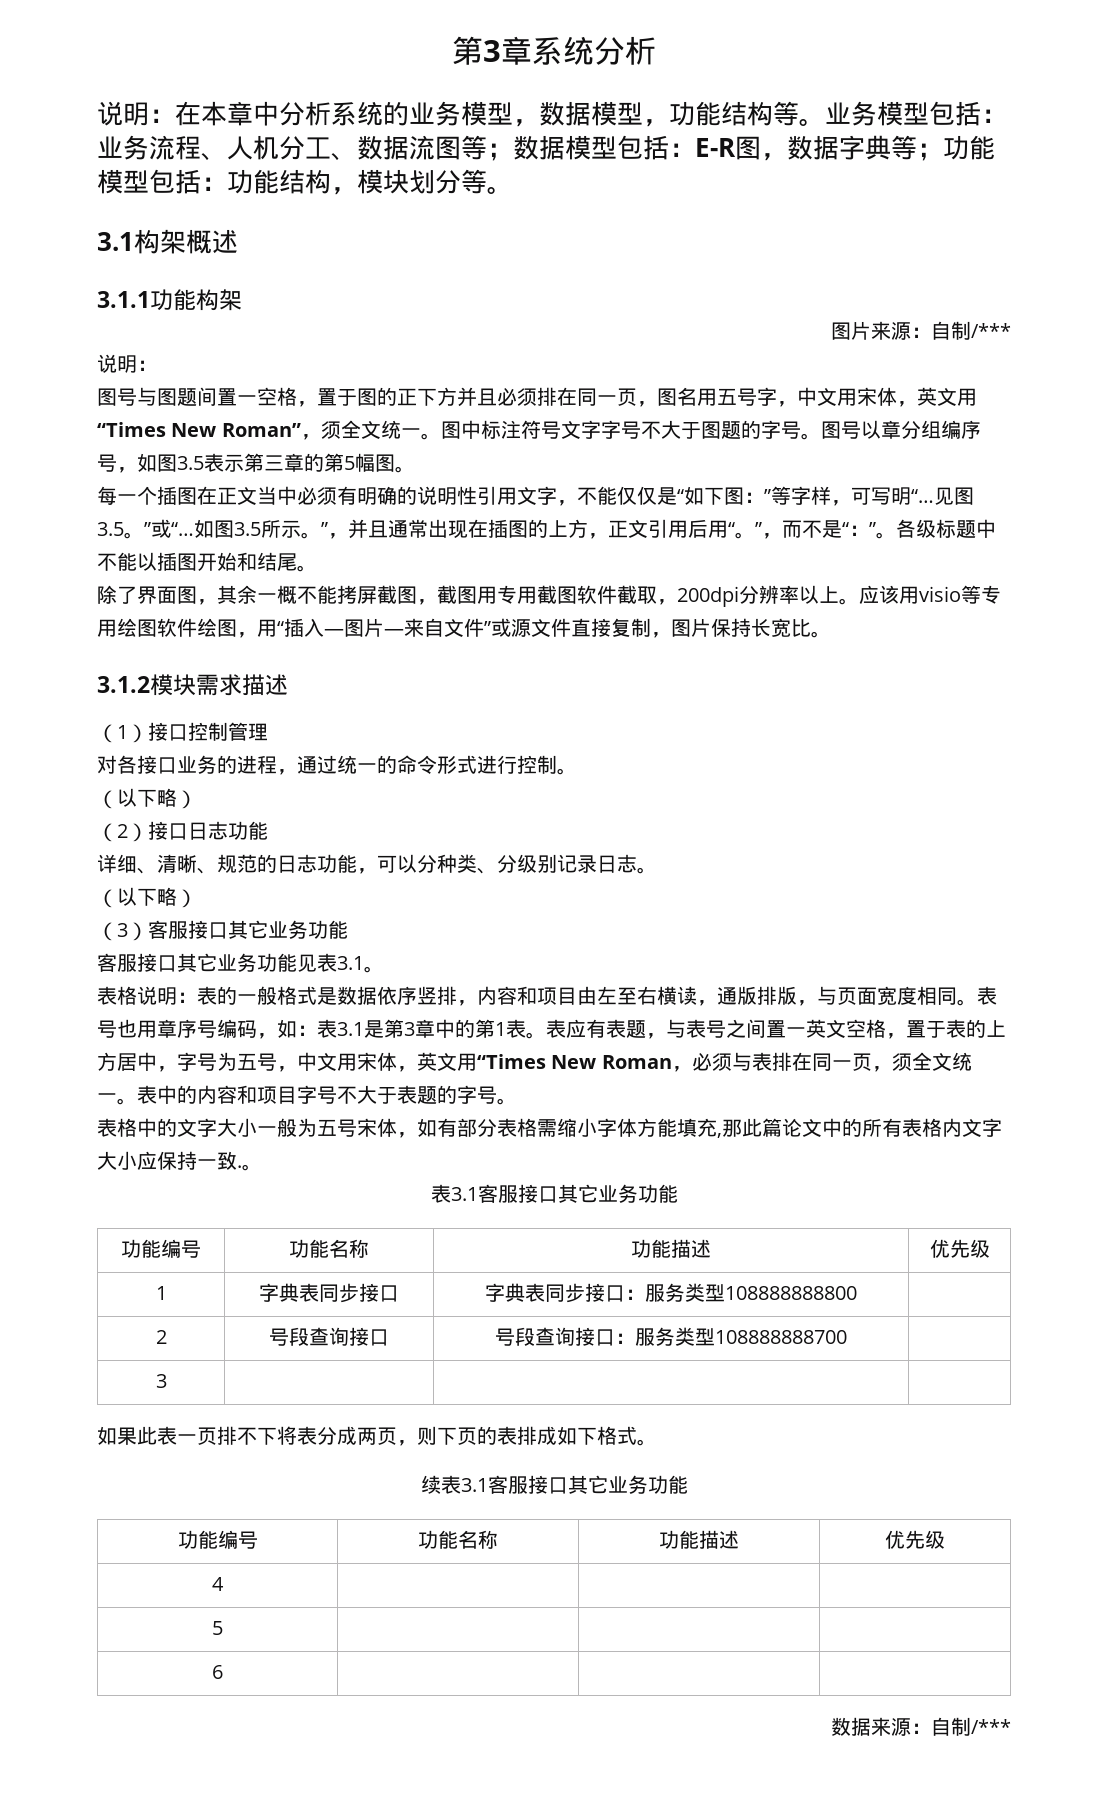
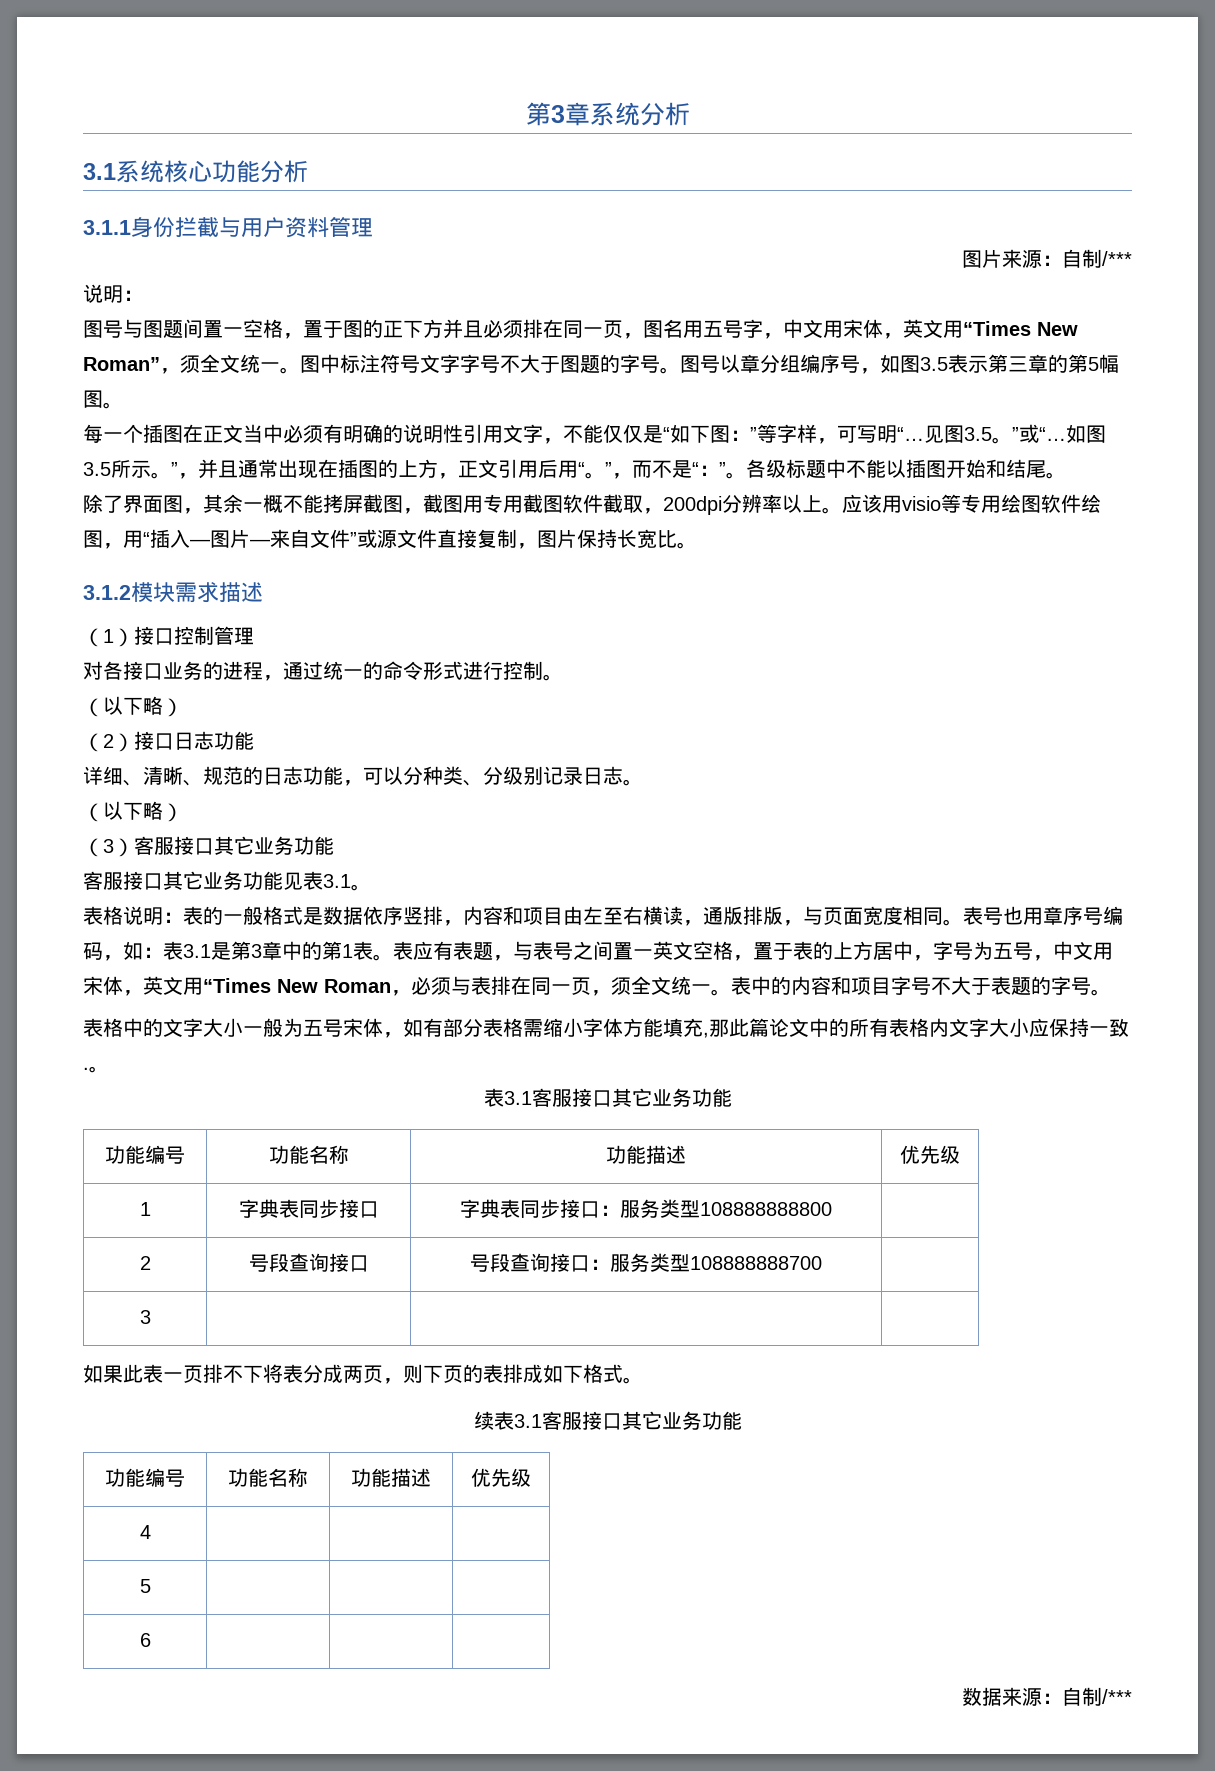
- 说明：在本章中分析系统的业务模型，数据模型，功能结构等。业务模型包括：业务流程、人机分工、数据流图等；数据模型包括：E-R图，数据字典等；功能模型包括：功能结构，模块划分等。
- 3.1构架概述
- 3.1.1功能构架
+ 3.1系统核心功能分析
+ 3.1.1身份拦截与用户资料管理

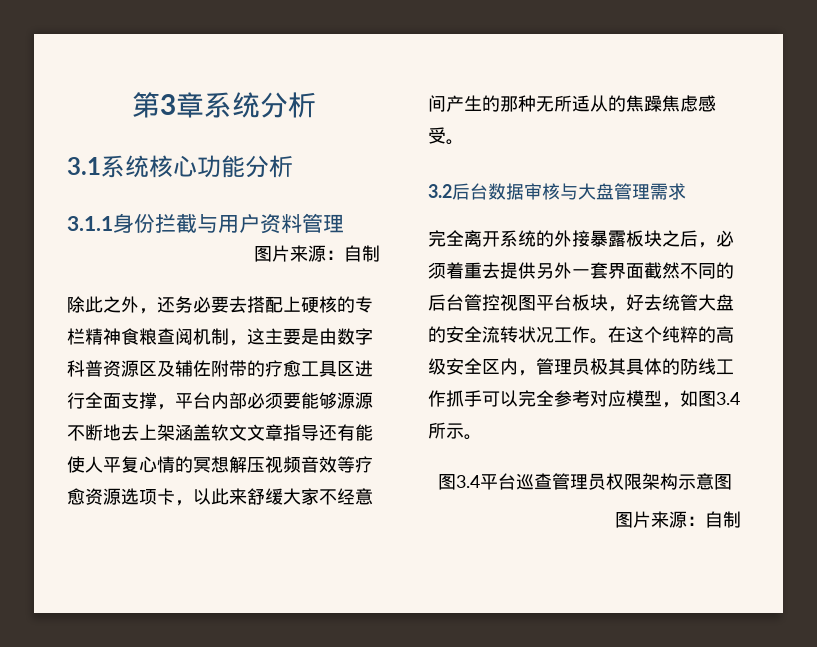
  3.1.1身份拦截与用户资料管理
- 图片来源：自制/***
- 说明：
- 图号与图题间置一空格，置于图的正下方并且必须排在同一页，图名用五号字，中文用宋体，英文用“Times New Roman”，须全文统一。图中标注符号文字字号不大于图题的字号。图号以章分组编序号，如图3.5表示第三章的第5幅图。
- 每一个插图在正文当中必须有明确的说明性引用文字，不能仅仅是“如下图：”等字样，可写明“…见图3.5。”或“…如图3.5所示。”，并且通常出现在插图的上方，正文引用后用“。”，而不是“：”。各级标题中不能以插图开始和结尾。
- 除了界面图，其余一概不能拷屏截图，截图用专用截图软件截取，200dpi分辨率以上。应该用visio等专用绘图软件绘图，用“插入—图片—来自文件”或源文件直接复制，图片保持长宽比。
- 3.1.2模块需求描述
- （1）接口控制管理
- 对各接口业务的进程，通过统一的命令形式进行控制。
- （以下略）
- （2）接口日志功能
- 详细、清晰、规范的日志功能，可以分种类、分级别记录日志。
- （以下略）
- （3）客服接口其它业务功能
- 客服接口其它业务功能见表3.1。
- 表格说明：表的一般格式是数据依序竖排，内容和项目由左至右横读，通版排版，与页面宽度相同。表号也用章序号编码，如：表3.1是第3章中的第1表。表应有表题，与表号之间置一英文空格，置于表的上方居中，字号为五号，中文用宋体，英文用“Times New Roman，必须与表排在同一页，须全文统一。表中的内容和项目字号不大于表题的字号。
- 表格中的文字大小一般为五号宋体，如有部分表格需缩小字体方能填充,那此篇论文中的所有表格内文字大小应保持一致.。
- 表3.1客服接口其它业务功能
- 功能编号 | 功能名称 | 功能描述 | 优先级
- 1 | 字典表同步接口 | 字典表同步接口：服务类型108888888800 |
- 2 | 号段查询接口 | 号段查询接口：服务类型108888888700 |
- 3 | | |
- 如果此表一页排不下将表分成两页，则下页的表排成如下格式。
- 续表3.1客服接口其它业务功能
- 功能编号 | 功能名称 | 功能描述 | 优先级
- 4 | | |
- 5 | | |
- 6 | | |
- 数据来源：自制/***
+ 图片来源：自制
+ 除此之外，还务必要去搭配上硬核的专栏精神食粮查阅机制，这主要是由数字科普资源区及辅佐附带的疗愈工具区进行全面支撑，平台内部必须要能够源源不断地去上架涵盖软文文章指导还有能使人平复心情的冥想解压视频音效等疗愈资源选项卡，以此来舒缓大家不经意间产生的那种无所适从的焦躁焦虑感受。
+ 3.2后台数据审核与大盘管理需求
+ 完全离开系统的外接暴露板块之后，必须着重去提供另外一套界面截然不同的后台管控视图平台板块，好去统管大盘的安全流转状况工作。在这个纯粹的高级安全区内，管理员极其具体的防线工作抓手可以完全参考对应模型，如图3.4所示。
+ 图3.4平台巡查管理员权限架构示意图
+ 图片来源：自制

